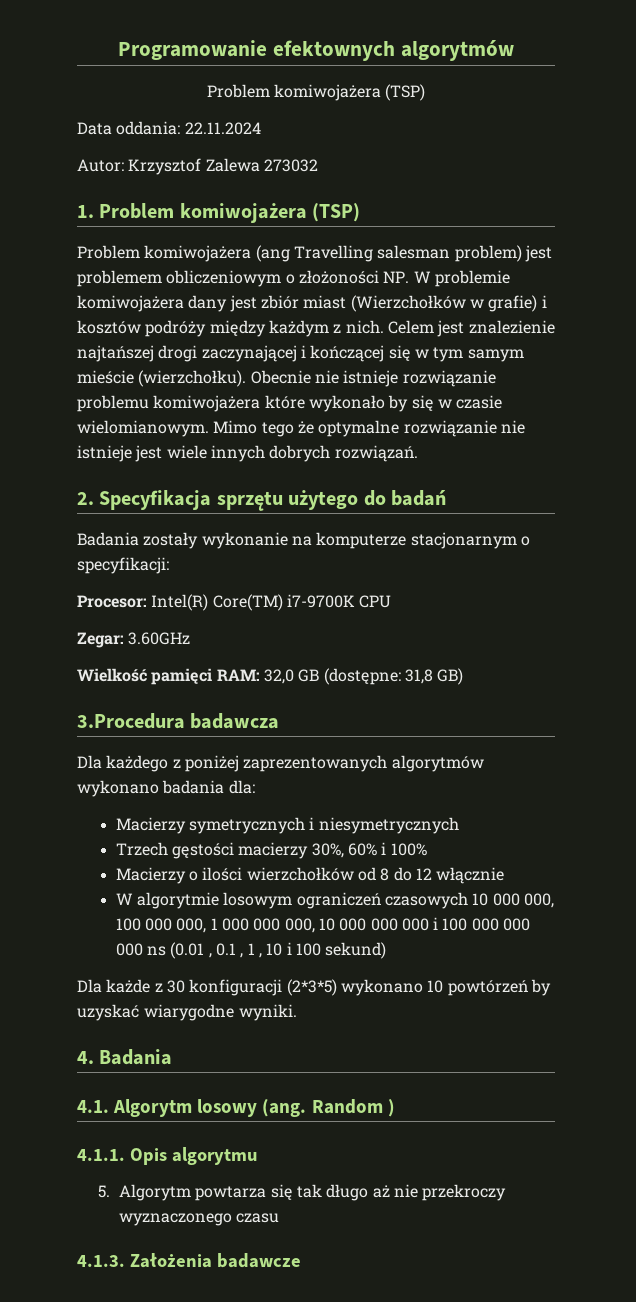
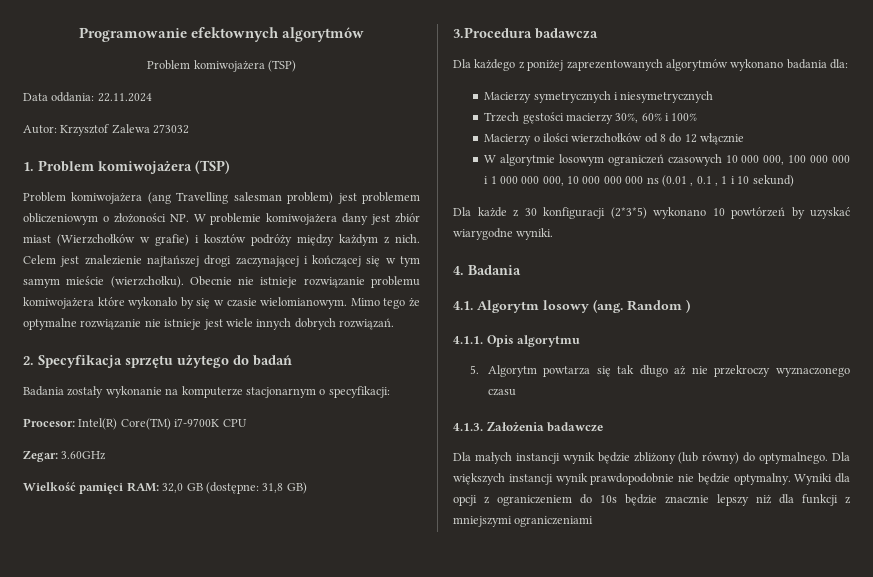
- W algorytmie losowym ograniczeń czasowych 10 000 000, 100 000 000, 1 000 000 000, 10 000 000 000 i 100 000 000 000 ns (0.01 , 0.1 , 1 , 10 i 100 sekund)
+ W algorytmie losowym ograniczeń czasowych 10 000 000, 100 000 000 i 1 000 000 000, 10 000 000 000 ns (0.01 , 0.1 , 1 i 10 sekund)
+ Dla małych instancji wynik będzie zbliżony (lub równy) do optymalnego. Dla większych instancji wynik prawdopodobnie nie będzie optymalny. Wyniki dla opcji z ograniczeniem do 10s będzie znacznie lepszy niż dla funkcji z mniejszymi ograniczeniami

